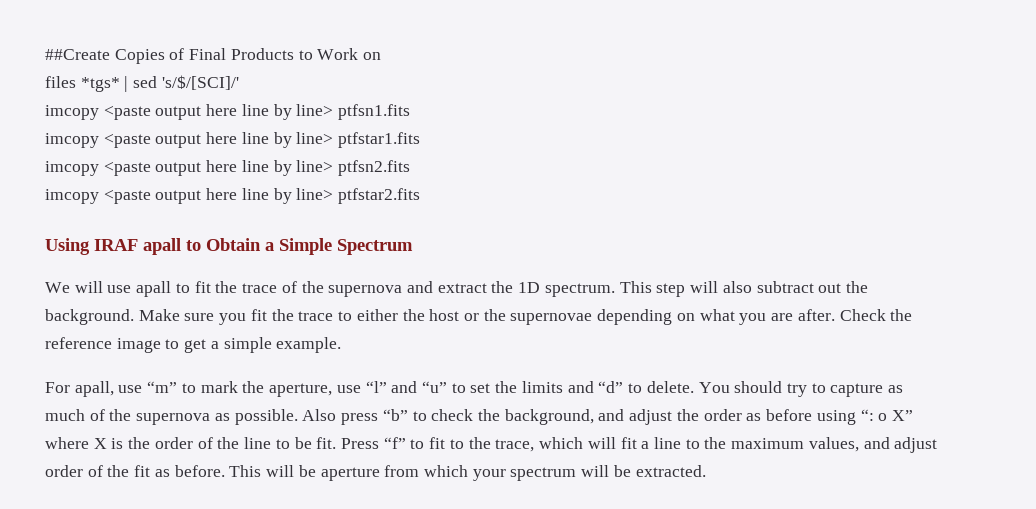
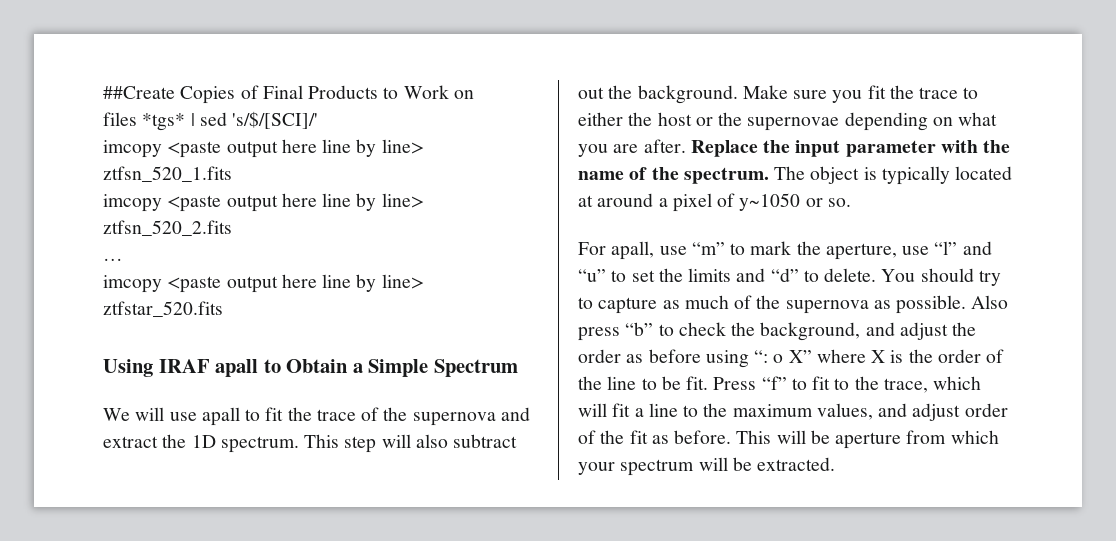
- imcopy <paste output here line by line> ptfsn1.fits
- imcopy <paste output here line by line> ptfstar1.fits
- imcopy <paste output here line by line> ptfsn2.fits
- imcopy <paste output here line by line> ptfstar2.fits
+ imcopy <paste output here line by line> ztfsn_520_1.fits
+ imcopy <paste output here line by line> ztfsn_520_2.fits
+ …
+ imcopy <paste output here line by line> ztfstar_520.fits
- Check the reference image to get a simple example.
+ Replace the input parameter with the name of the spectrum. The object is typically located at around a pixel of y~1050 or so.

